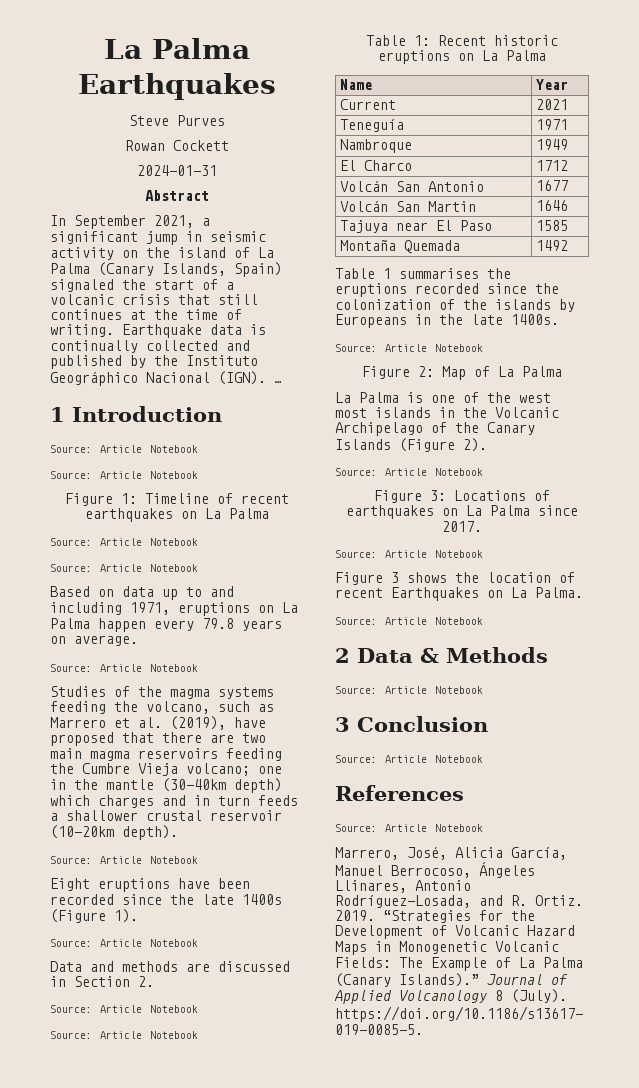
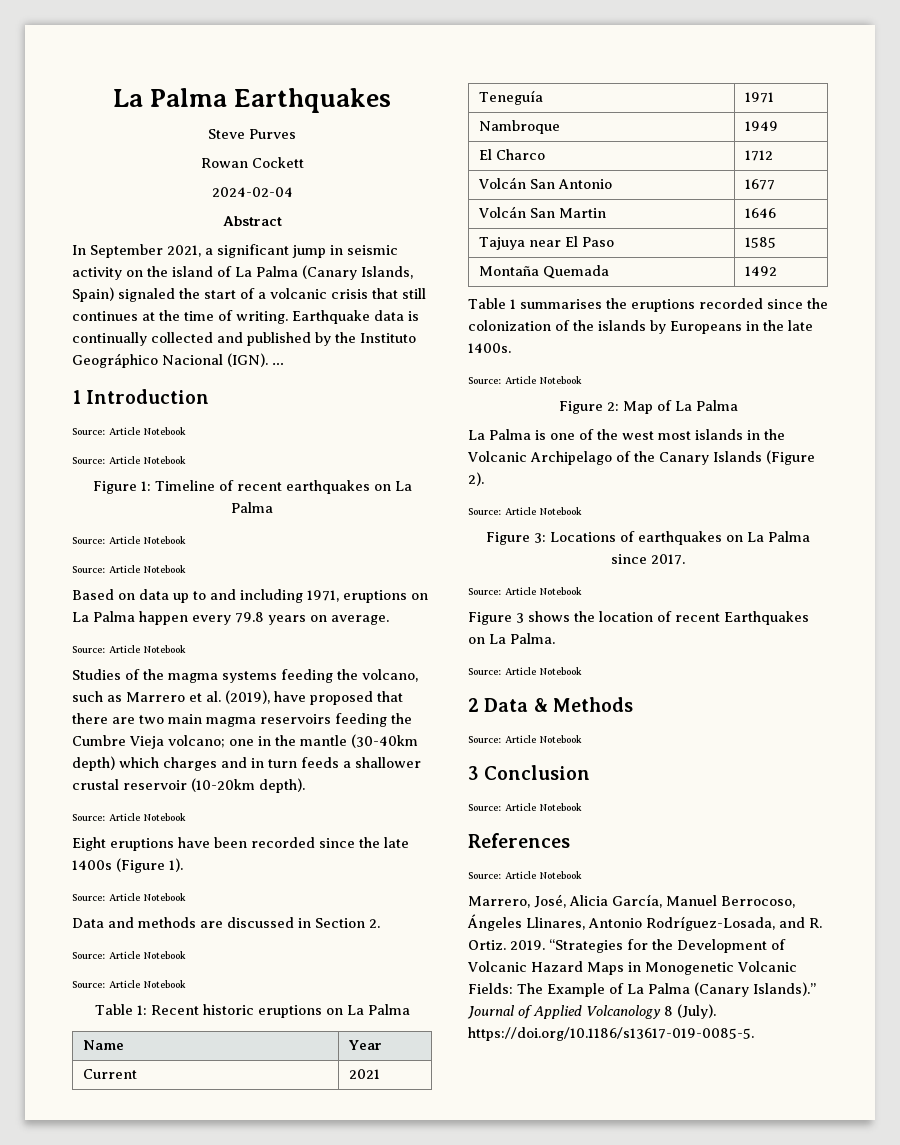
- 2024-01-31
+ 2024-02-04

